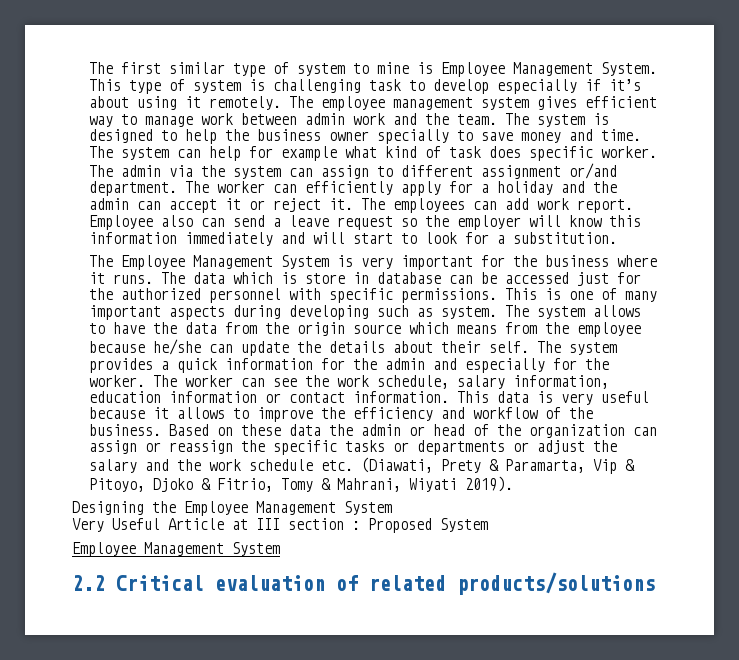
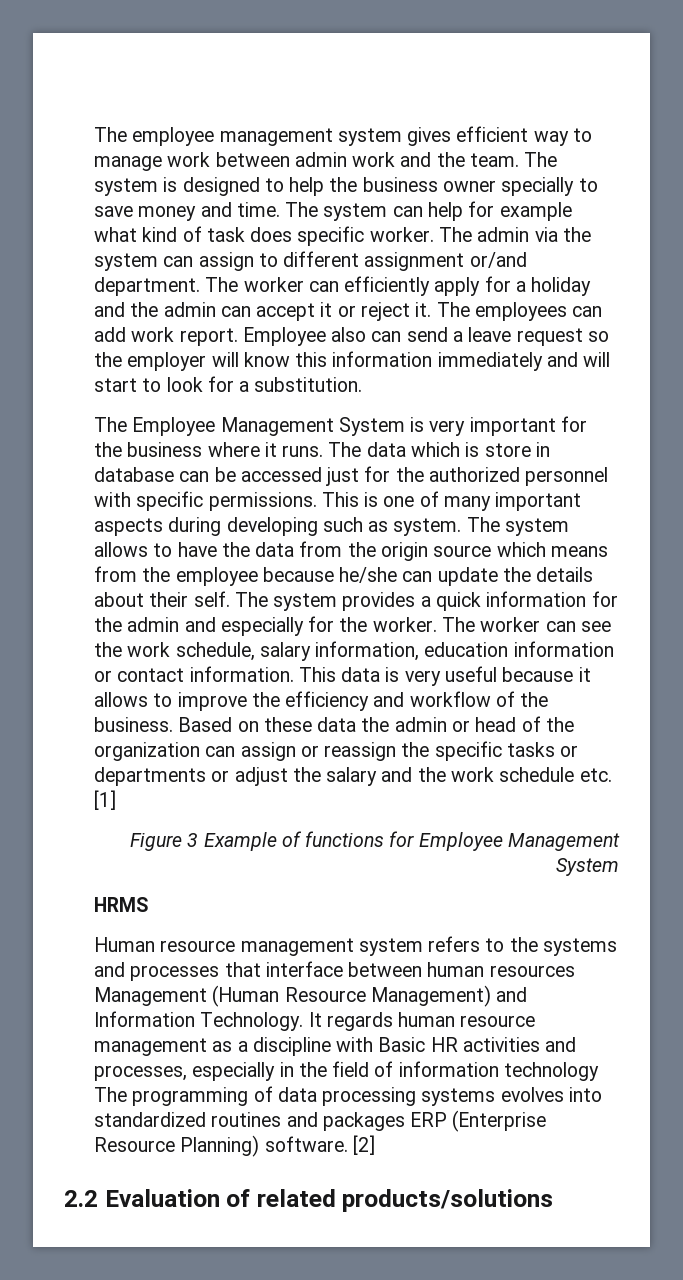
- The first similar type of system to mine is Employee Management System. This type of system is challenging task to develop especially if it’s about using it remotely. The employee management system gives efficient way to manage work between admin work and the team.
+ The employee management system gives efficient way to manage work between admin work and the team.
- Based on these data the admin or head of the organization can assign or reassign the specific tasks or departments or adjust the salary and the work schedule etc. (Diawati, Prety & Paramarta, Vip & Pitoyo, Djoko & Fitrio, Tomy & Mahrani, Wiyati 2019).
- Designing the Employee Management System
- Very Useful Article at III section : Proposed System
- Employee Management System
+ Based on these data the admin or head of the organization can assign or reassign the specific tasks or departments or adjust the salary and the work schedule etc. [1]
+ Figure 3 Example of functions for Employee Management System
+ HRMS
+ Human resource management system refers to the systems and processes that interface between human resources Management (Human Resource Management) and Information Technology. It regards human resource management as a discipline with Basic HR activities and processes, especially in the field of information technology The programming of data processing systems evolves into standardized routines and packages ERP (Enterprise Resource Planning) software. [2]
- 2.2 Critical evaluation of related products/solutions
+ 2.2 Evaluation of related products/solutions

